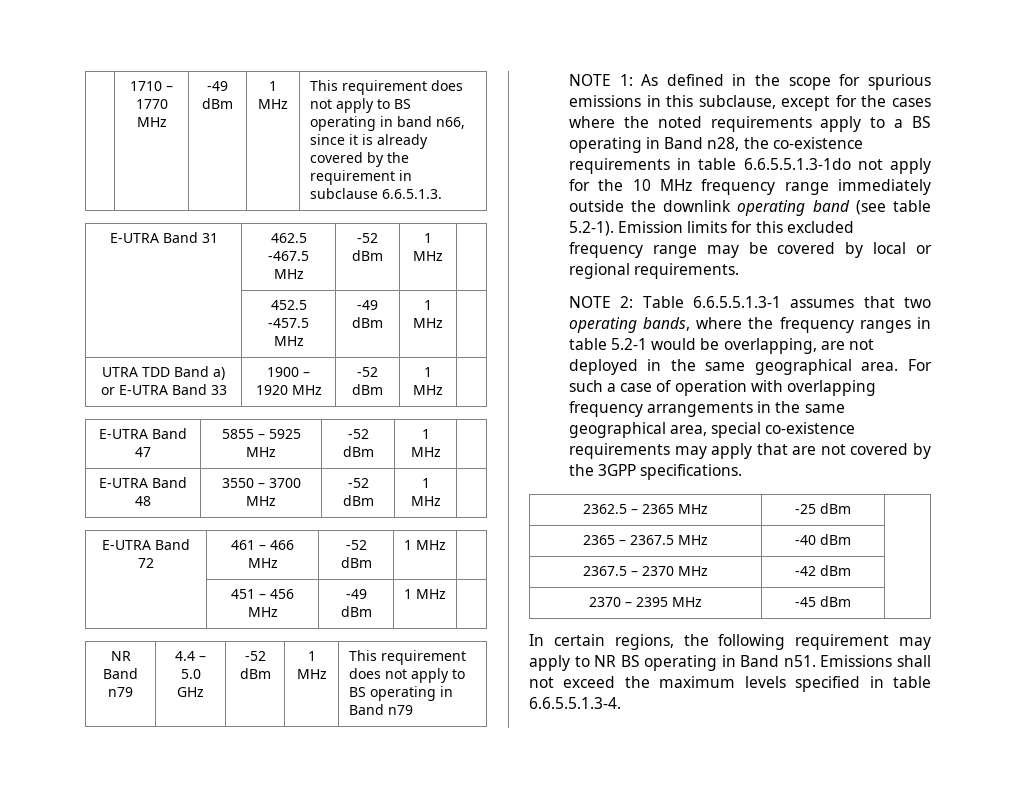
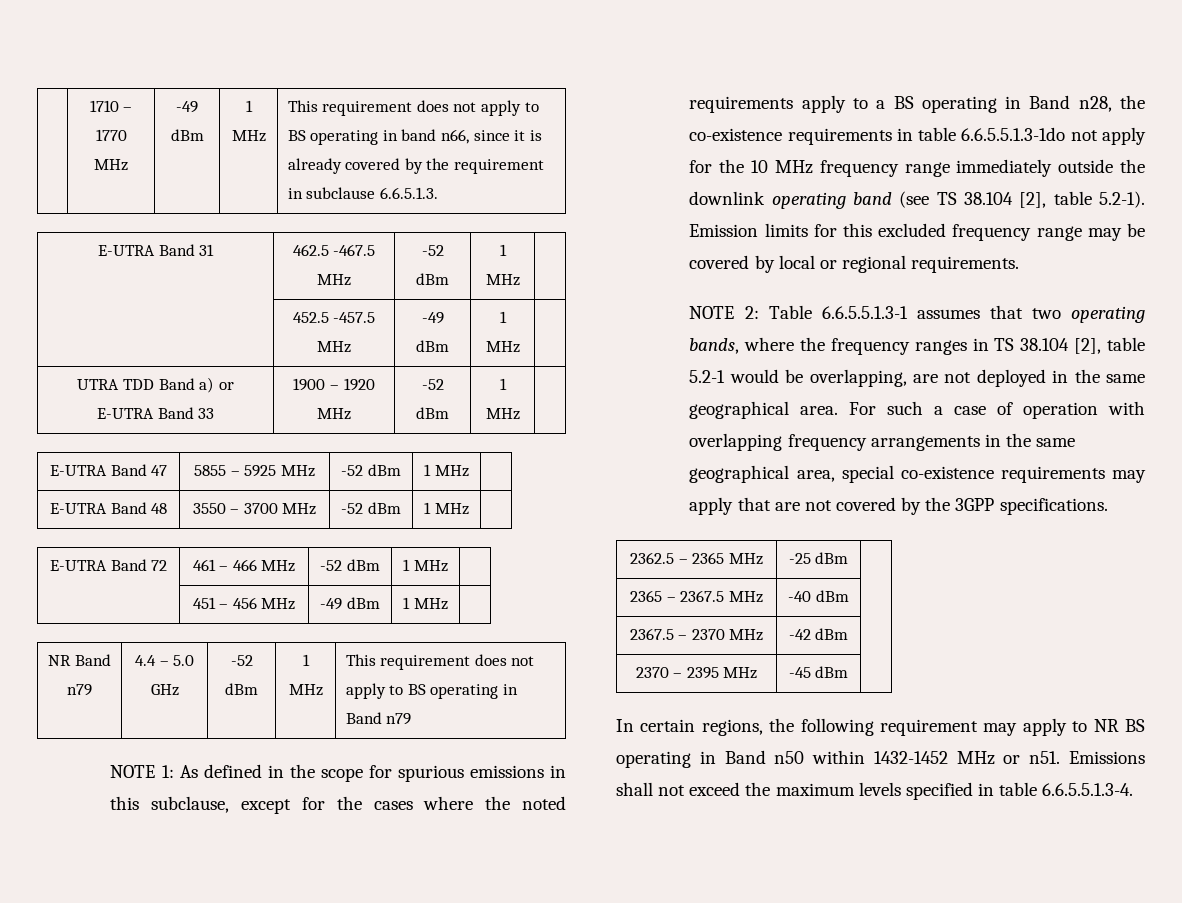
- As defined in the scope for spurious emissions in this subclause, except for the cases where the noted requirements apply to a BS operating in Band n28, the co-existence requirements in table 6.6.5.5.1.3-1do not apply for the 10 MHz frequency range immediately outside the downlink operating band (see table 5.2-1). Emission limits for this excluded frequency range may be covered by local or regional requirements.
+ As defined in the scope for spurious emissions in this subclause, except for the cases where the noted requirements apply to a BS operating in Band n28, the co-existence requirements in table 6.6.5.5.1.3-1do not apply for the 10 MHz frequency range immediately outside the downlink operating band (see TS 38.104 [2], table 5.2-1). Emission limits for this excluded frequency range may be covered by local or regional requirements.
- NOTE 2: Table 6.6.5.5.1.3-1 assumes that two operating bands, where the frequency ranges in table 5.2-1 would be overlapping, are not deployed in the same geographical area.
+ NOTE 2: Table 6.6.5.5.1.3-1 assumes that two operating bands, where the frequency ranges in TS 38.104 [2], table 5.2-1 would be overlapping, are not deployed in the same geographical area.
- In certain regions, the following requirement may apply to NR BS operating in Band n51.
+ In certain regions, the following requirement may apply to NR BS operating in Band n50 within 1432-1452 MHz or n51.

